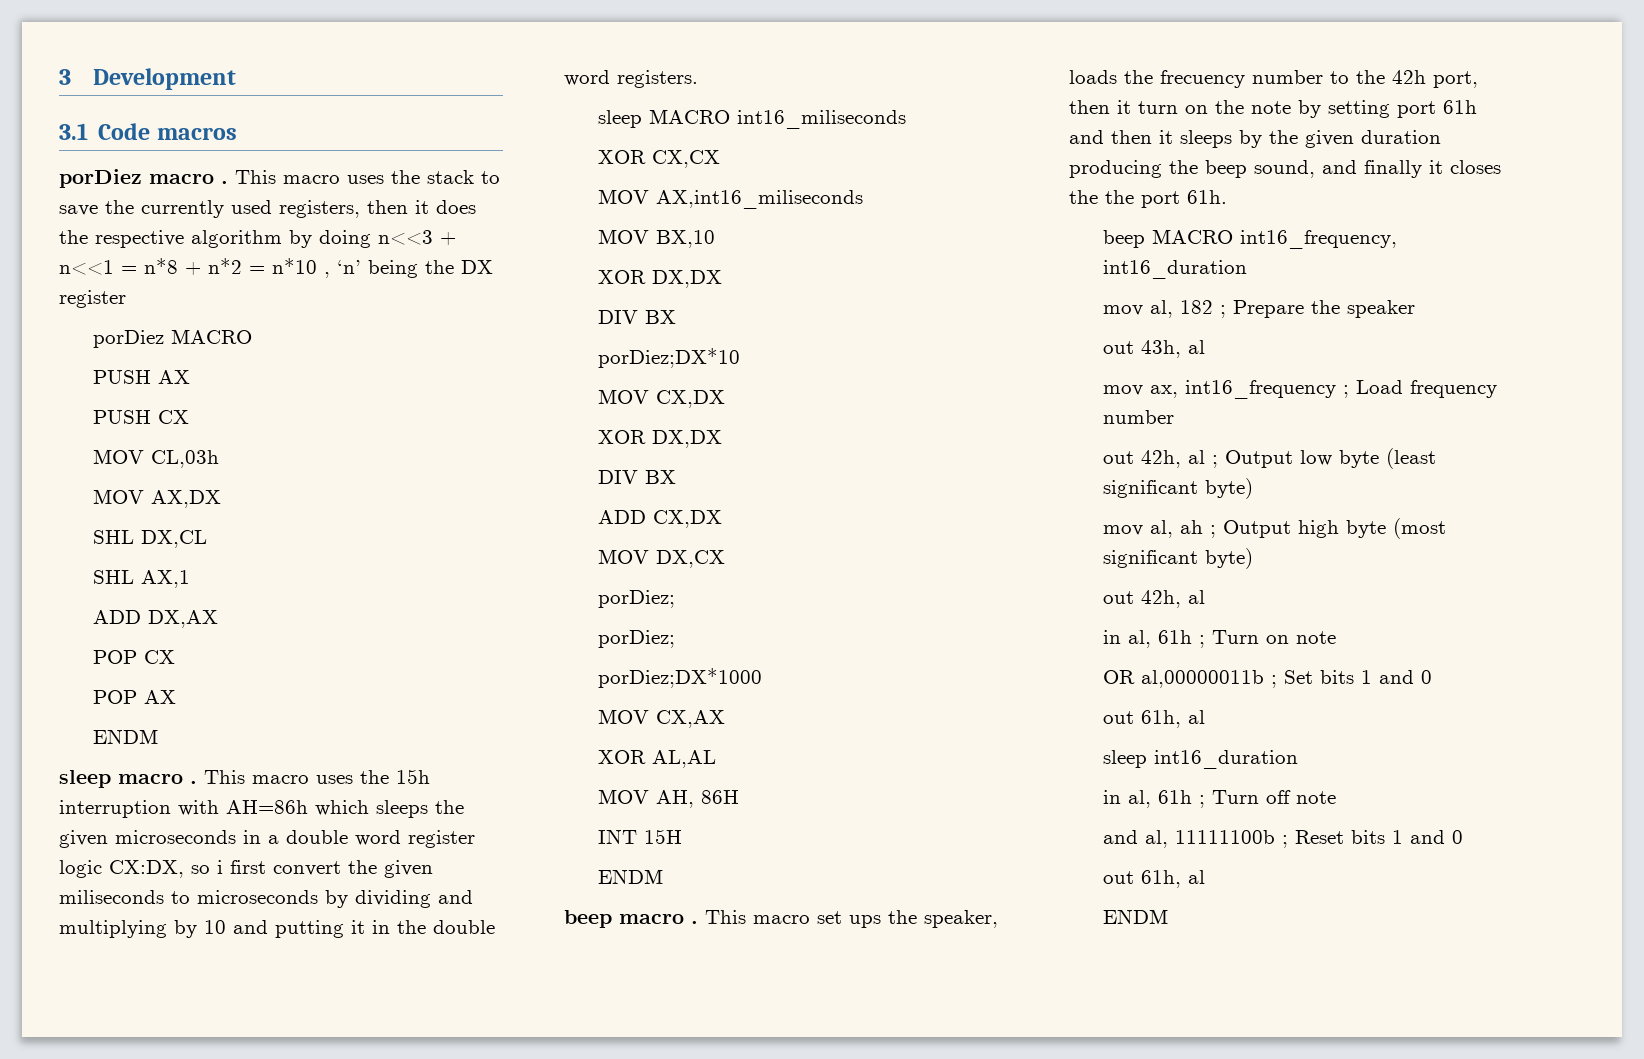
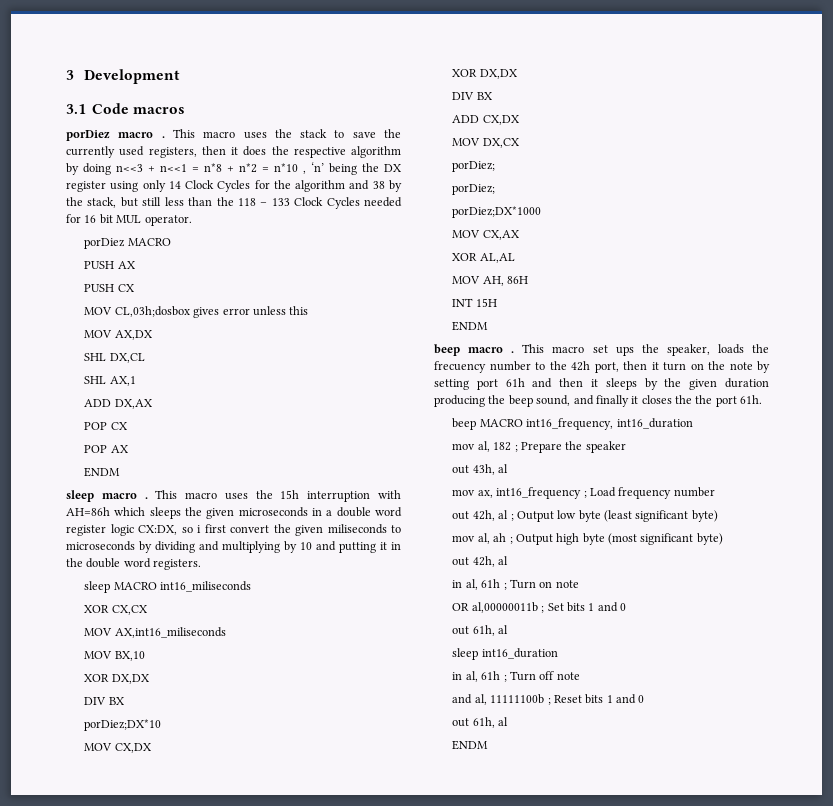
- This macro uses the stack to save the currently used registers, then it does the respective algorithm by doing n<<3 + n<<1 = n*8 + n*2 = n*10 , ‘n’ being the DX register
+ This macro uses the stack to save the currently used registers, then it does the respective algorithm by doing n<<3 + n<<1 = n*8 + n*2 = n*10 , ‘n’ being the DX register using only 14 Clock Cycles for the algorithm and 38 by the stack, but still less than the 118 – 133 Clock Cycles needed for 16 bit MUL operator.
- MOV CL,03h
+ MOV CL,03h;dosbox gives error unless this

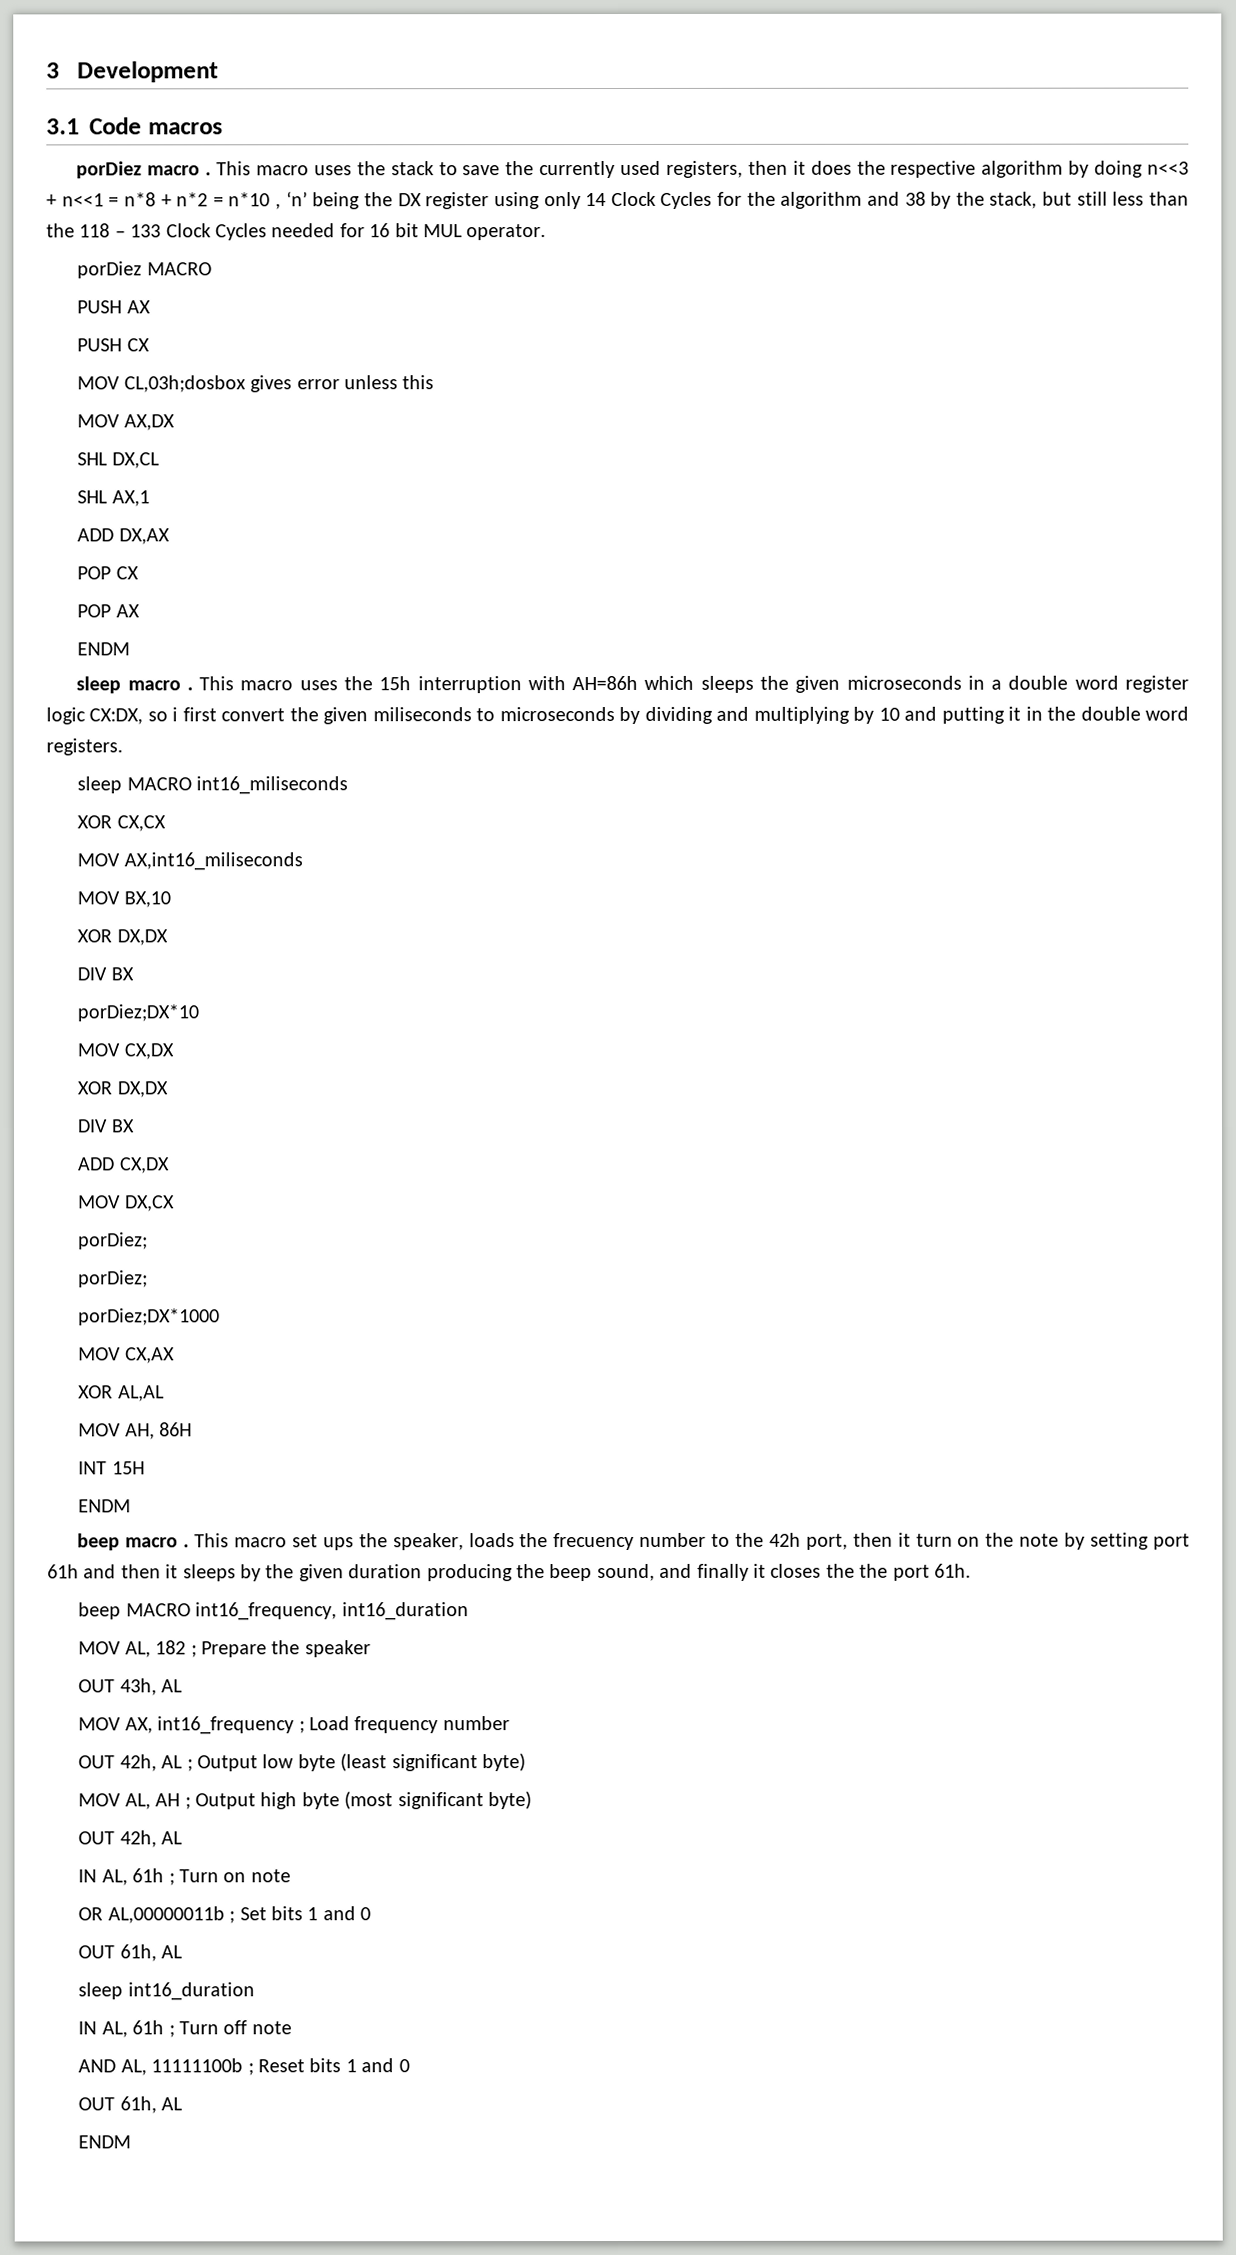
- mov al, 182 ; Prepare the speaker
+ MOV AL, 182 ; Prepare the speaker
- out 43h, al
- mov ax, int16_frequency ; Load frequency number
+ OUT 43h, AL
+ MOV AX, int16_frequency ; Load frequency number
- out 42h, al ; Output low byte (least significant byte)
+ OUT 42h, AL ; Output low byte (least significant byte)
- mov al, ah ; Output high byte (most significant byte)
- out 42h, al
- in al, 61h ; Turn on note
+ MOV AL, AH ; Output high byte (most significant byte)
+ OUT 42h, AL
+ IN AL, 61h ; Turn on note
- OR al,00000011b ; Set bits 1 and 0
- out 61h, al
+ OR AL,00000011b ; Set bits 1 and 0
+ OUT 61h, AL
- in al, 61h ; Turn off note
+ IN AL, 61h ; Turn off note
- and al, 11111100b ; Reset bits 1 and 0
- out 61h, al
+ AND AL, 11111100b ; Reset bits 1 and 0
+ OUT 61h, AL

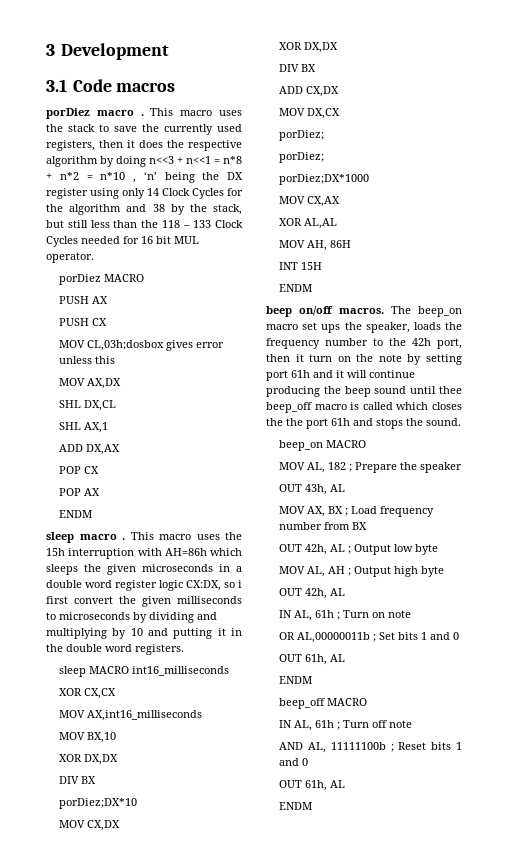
- This macro uses the 15h interruption with AH=86h which sleeps the given microseconds in a double word register logic CX:DX, so i first convert the given miliseconds to microseconds by dividing and multiplying by 10 and putting it in the double word registers.
+ This macro uses the 15h interruption with AH=86h which sleeps the given microseconds in a double word register logic CX:DX, so i first convert the given milliseconds to microseconds by dividing and multiplying by 10 and putting it in the double word registers.
- sleep MACRO int16_miliseconds
+ sleep MACRO int16_milliseconds
- MOV AX,int16_miliseconds
+ MOV AX,int16_milliseconds
- beep macro . This macro set ups the speaker, loads the frecuency number to the 42h port, then it turn on the note by setting port 61h and then it sleeps by the given duration producing the beep sound, and finally it closes the the port 61h.
- beep MACRO int16_frequency, int16_duration
+ beep on/off macros. The beep_on macro set ups the speaker, loads the frequency number to the 42h port, then it turn on the note by setting port 61h and it will continue producing the beep sound until thee beep_off macro is called which closes the the port 61h and stops the sound.
+ beep_on MACRO
- MOV AX, int16_frequency ; Load frequency number
+ MOV AX, BX ; Load frequency number from BX
- OUT 42h, AL ; Output low byte (least significant byte)
+ OUT 42h, AL ; Output low byte
- MOV AL, AH ; Output high byte (most significant byte)
+ MOV AL, AH ; Output high byte
  OR AL,00000011b ; Set bits 1 and 0
  OUT 61h, AL
- sleep int16_duration
+ ENDM
+ beep_off MACRO

